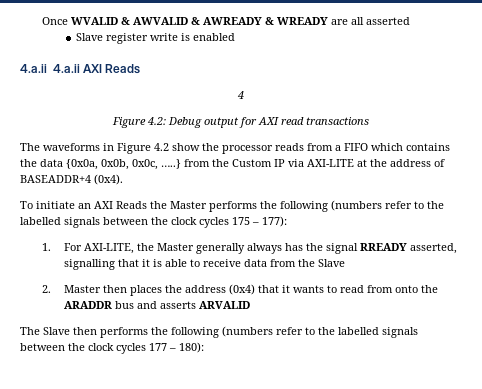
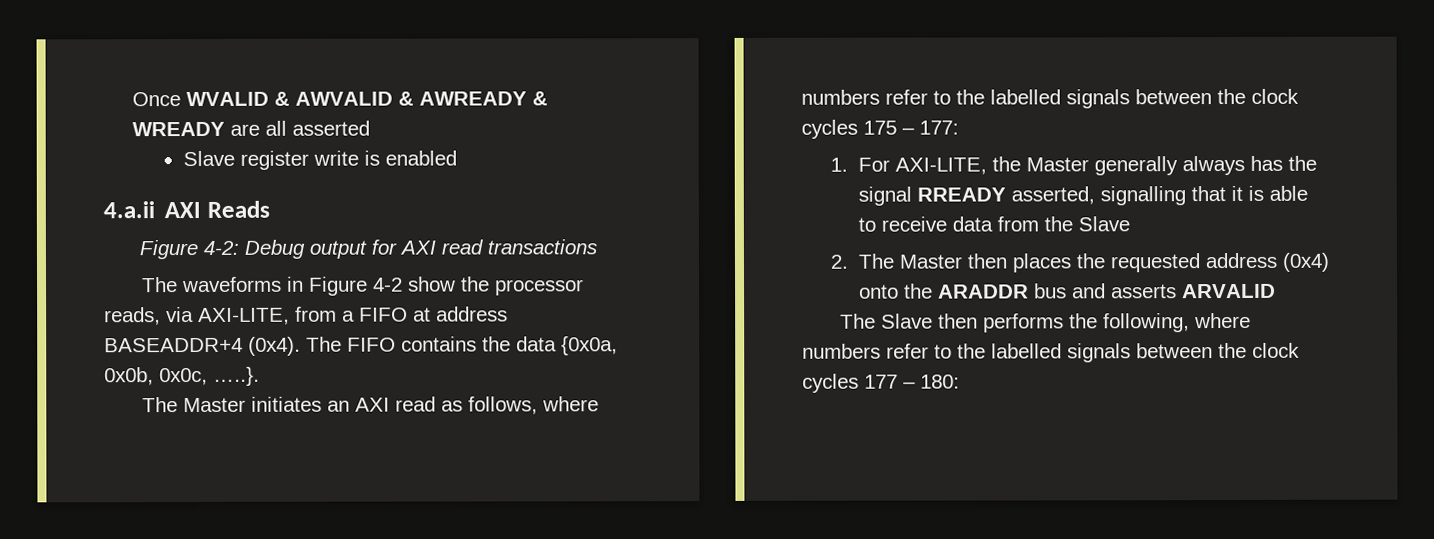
- 4.a.ii 4.a.ii AXI Reads
- 4
- Figure 4.2: Debug output for AXI read transactions
+ 4.a.ii AXI Reads
+ Figure 4-2: Debug output for AXI read transactions
- The waveforms in Figure 4.2 show the processor reads from a FIFO which contains the data {0x0a, 0x0b, 0x0c, …..} from the Custom IP via AXI-LITE at the address of BASEADDR+4 (0x4).
- To initiate an AXI Reads the Master performs the following (numbers refer to the labelled signals between the clock cycles 175 – 177):
+ The waveforms in Figure 4-2 show the processor reads, via AXI-LITE, from a FIFO at address BASEADDR+4 (0x4). The FIFO contains the data {0x0a, 0x0b, 0x0c, …..}.
+ The Master initiates an AXI read as follows, where numbers refer to the labelled signals between the clock cycles 175 – 177:
- 2. Master then places the address (0x4) that it wants to read from onto the ARADDR bus and asserts ARVALID
+ 2. The Master then places the requested address (0x4) onto the ARADDR bus and asserts ARVALID
- The Slave then performs the following (numbers refer to the labelled signals between the clock cycles 177 – 180):
+ The Slave then performs the following, where numbers refer to the labelled signals between the clock cycles 177 – 180:

